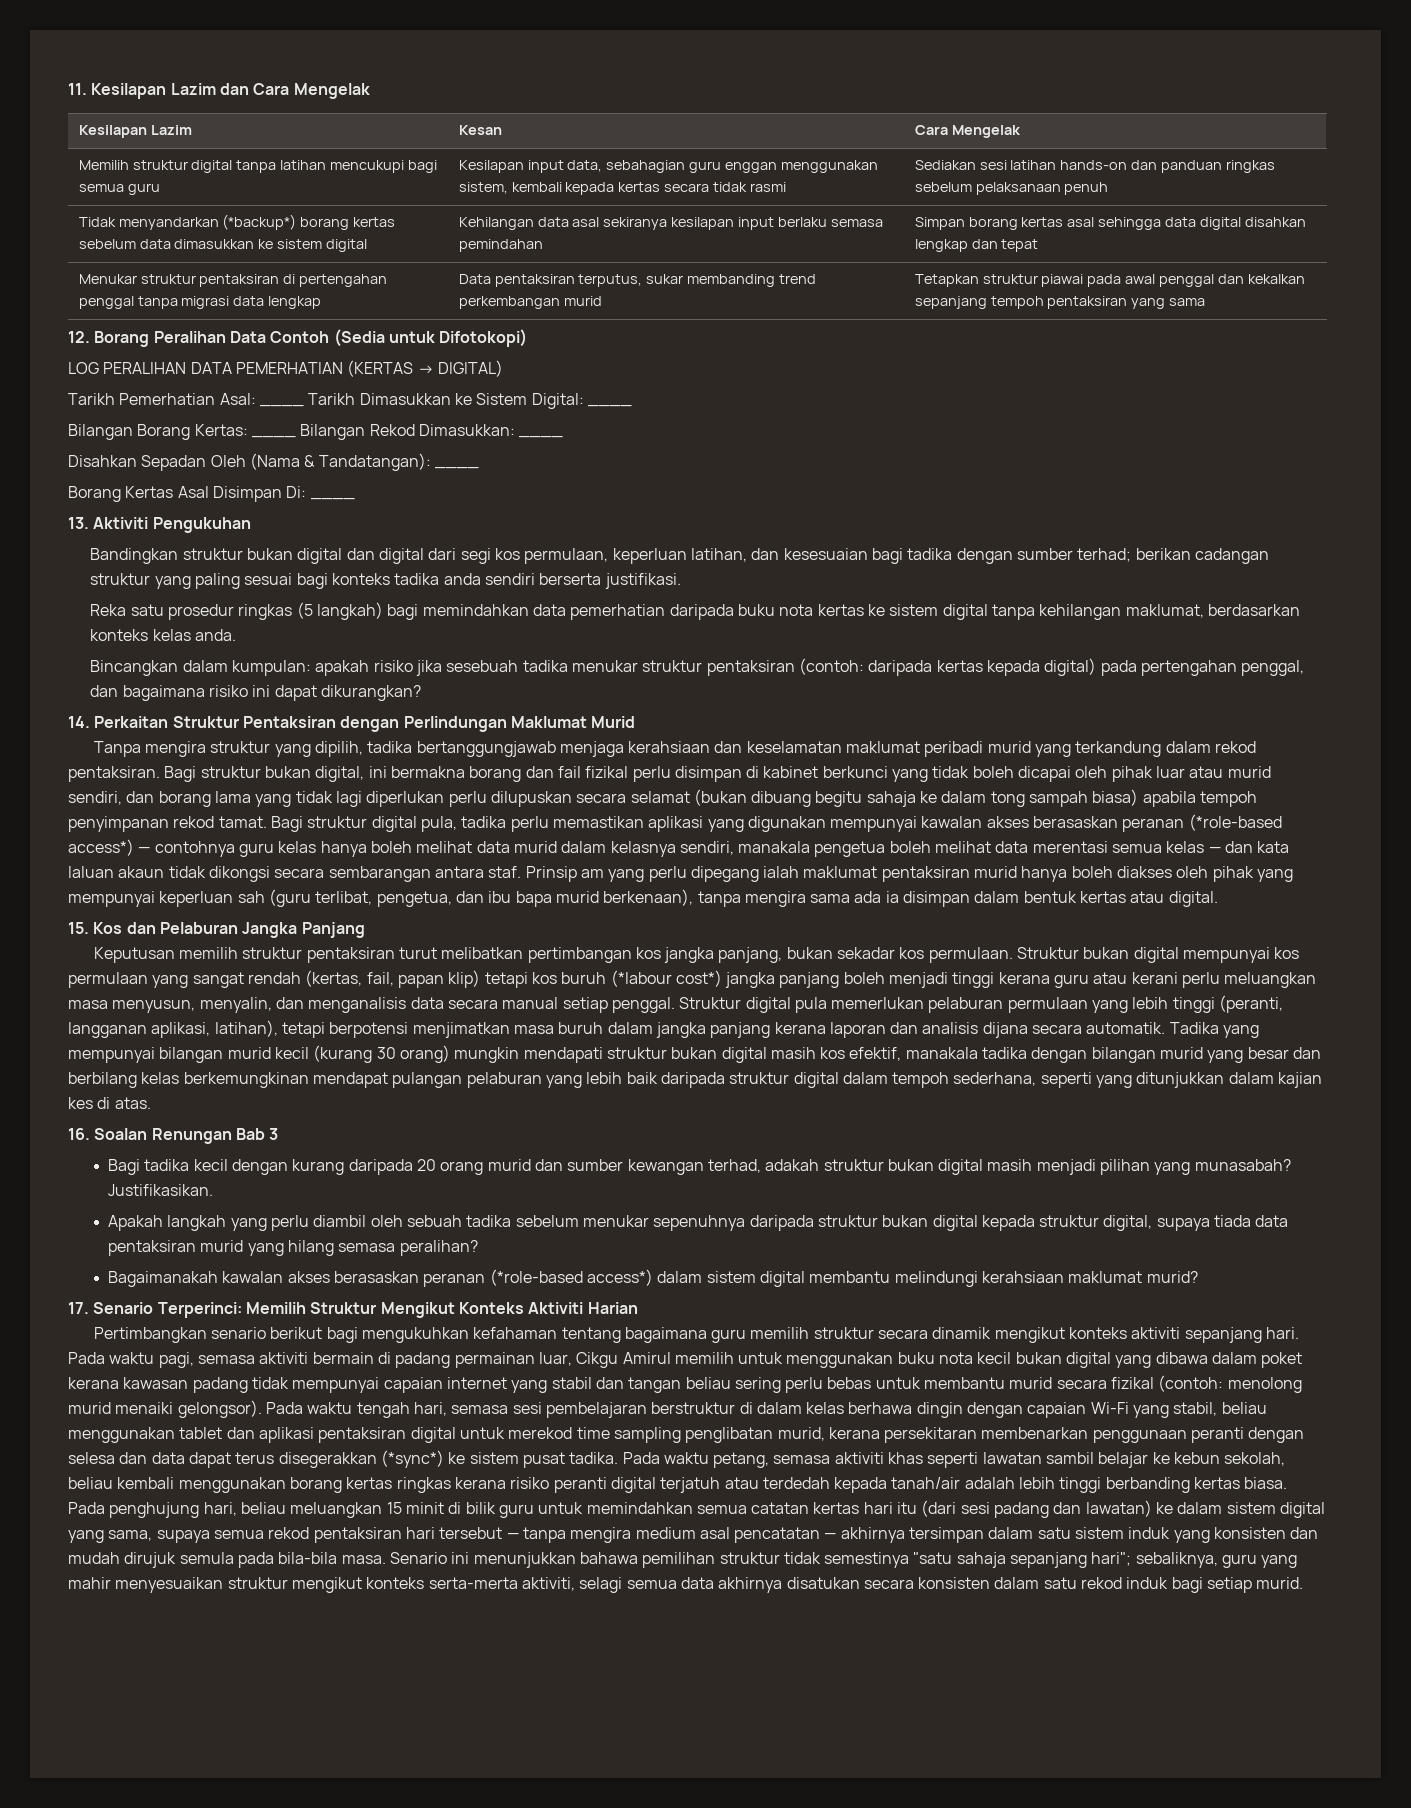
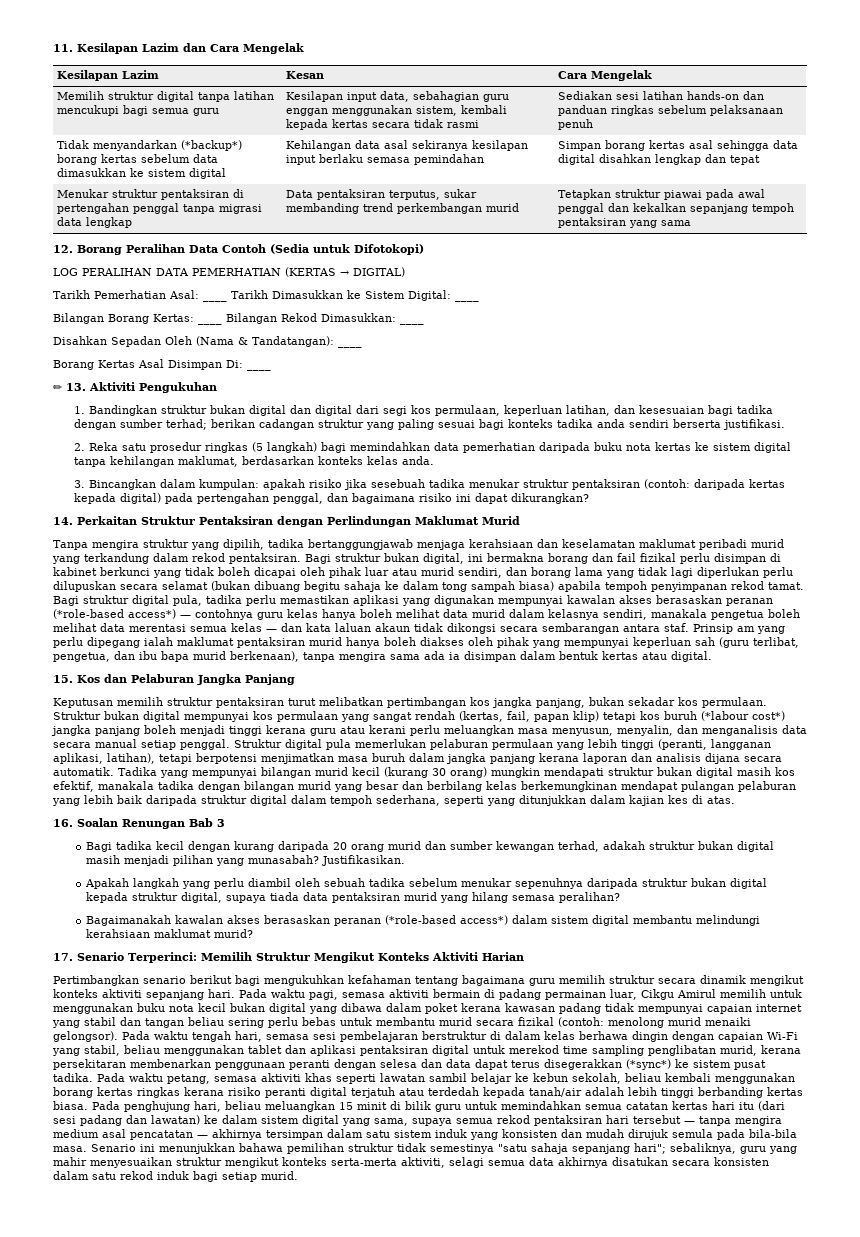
- 13. Aktiviti Pengukuhan
+ ✏ 13. Aktiviti Pengukuhan
- Bandingkan struktur bukan digital dan digital dari segi kos permulaan, keperluan latihan, dan kesesuaian bagi tadika dengan sumber terhad; berikan cadangan struktur yang paling sesuai bagi konteks tadika anda sendiri berserta justifikasi.
+ 1. Bandingkan struktur bukan digital dan digital dari segi kos permulaan, keperluan latihan, dan kesesuaian bagi tadika dengan sumber terhad; berikan cadangan struktur yang paling sesuai bagi konteks tadika anda sendiri berserta justifikasi.
- Reka satu prosedur ringkas (5 langkah) bagi memindahkan data pemerhatian daripada buku nota kertas ke sistem digital tanpa kehilangan maklumat, berdasarkan konteks kelas anda.
+ 2. Reka satu prosedur ringkas (5 langkah) bagi memindahkan data pemerhatian daripada buku nota kertas ke sistem digital tanpa kehilangan maklumat, berdasarkan konteks kelas anda.
- Bincangkan dalam kumpulan: apakah risiko jika sesebuah tadika menukar struktur pentaksiran (contoh: daripada kertas kepada digital) pada pertengahan penggal, dan bagaimana risiko ini dapat dikurangkan?
+ 3. Bincangkan dalam kumpulan: apakah risiko jika sesebuah tadika menukar struktur pentaksiran (contoh: daripada kertas kepada digital) pada pertengahan penggal, dan bagaimana risiko ini dapat dikurangkan?

